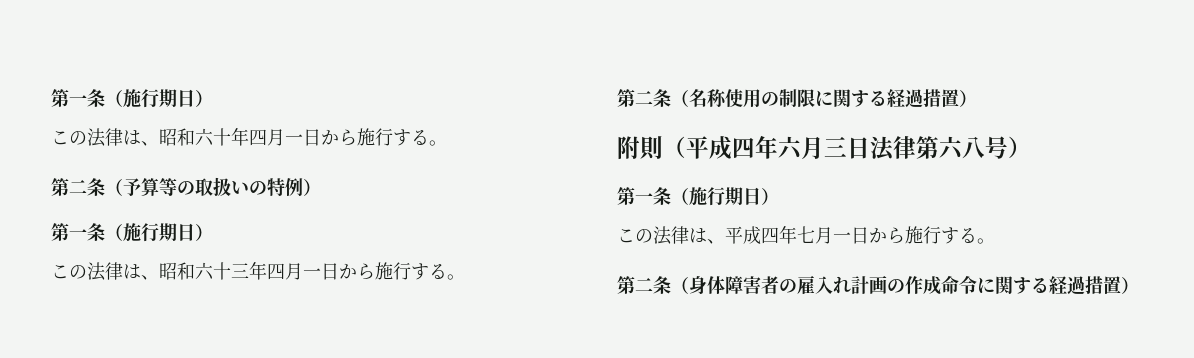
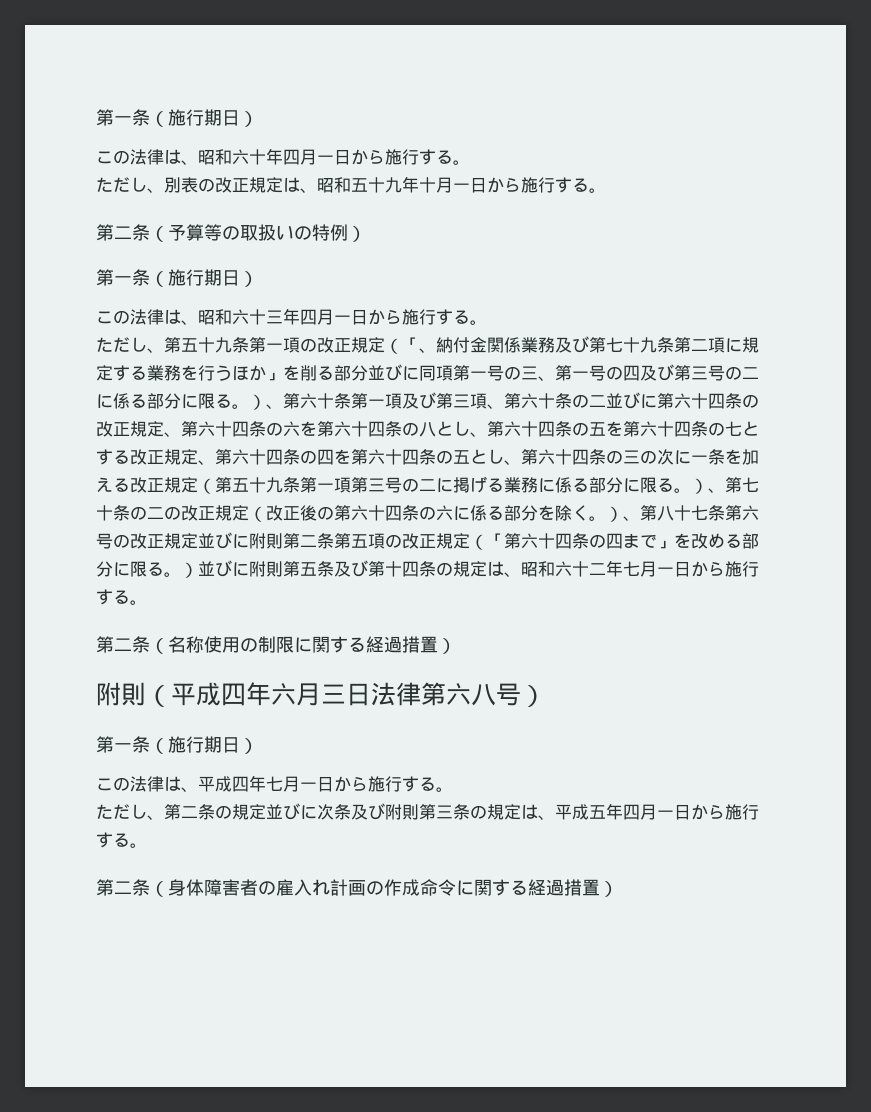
+ ただし、別表の改正規定は、昭和五十九年十月一日から施行する。
+ ただし、第五十九条第一項の改正規定（「、納付金関係業務及び第七十九条第二項に規定する業務を行うほか」を削る部分並びに同項第一号の三、第一号の四及び第三号の二に係る部分に限る。）、第六十条第一項及び第三項、第六十条の二並びに第六十四条の改正規定、第六十四条の六を第六十四条の八とし、第六十四条の五を第六十四条の七とする改正規定、第六十四条の四を第六十四条の五とし、第六十四条の三の次に一条を加える改正規定（第五十九条第一項第三号の二に掲げる業務に係る部分に限る。）、第七十条の二の改正規定（改正後の第六十四条の六に係る部分を除く。）、第八十七条第六号の改正規定並びに附則第二条第五項の改正規定（「第六十四条の四まで」を改める部分に限る。）並びに附則第五条及び第十四条の規定は、昭和六十二年七月一日から施行する。
+ ただし、第二条の規定並びに次条及び附則第三条の規定は、平成五年四月一日から施行する。

